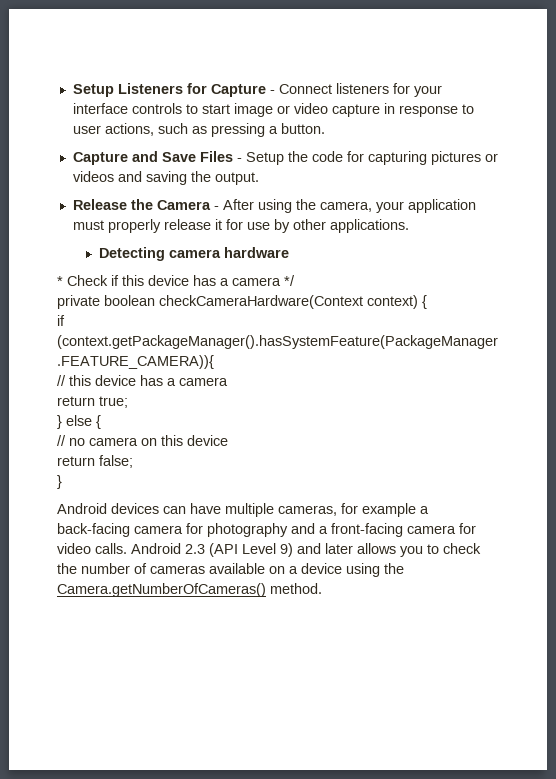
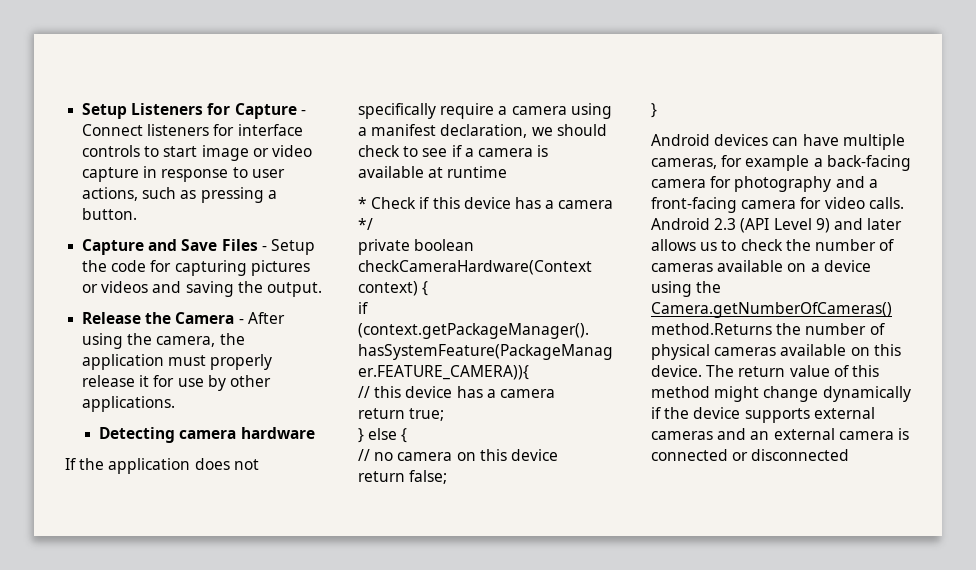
- Setup Listeners for Capture - Connect listeners for your interface controls to start image or video capture in response to user actions, such as pressing a button.
+ Setup Listeners for Capture - Connect listeners for interface controls to start image or video capture in response to user actions, such as pressing a button.
- Release the Camera - After using the camera, your application must properly release it for use by other applications.
+ Release the Camera - After using the camera, the application must properly release it for use by other applications.
+ If the application does not specifically require a camera using a manifest declaration, we should check to see if a camera is available at runtime
- Android 2.3 (API Level 9) and later allows you to check the number of cameras available on a device using the Camera.getNumberOfCameras() method.
+ Android 2.3 (API Level 9) and later allows us to check the number of cameras available on a device using the Camera.getNumberOfCameras() method.Returns the number of physical cameras available on this device. The return value of this method might change dynamically if the device supports external cameras and an external camera is connected or disconnected

